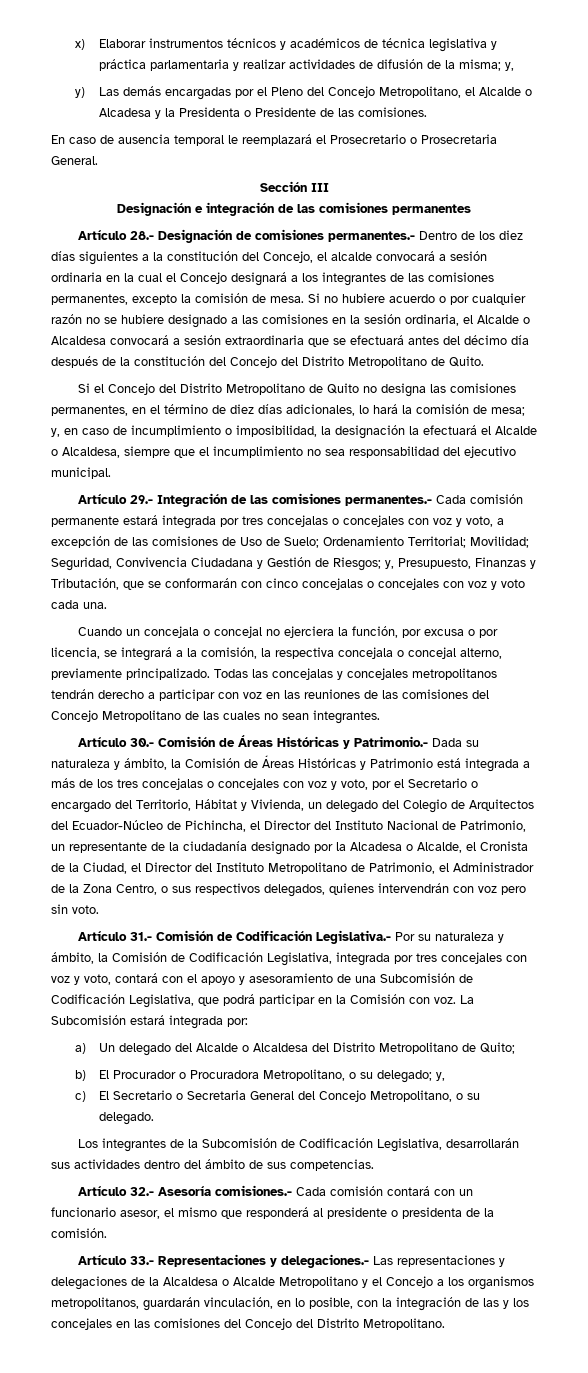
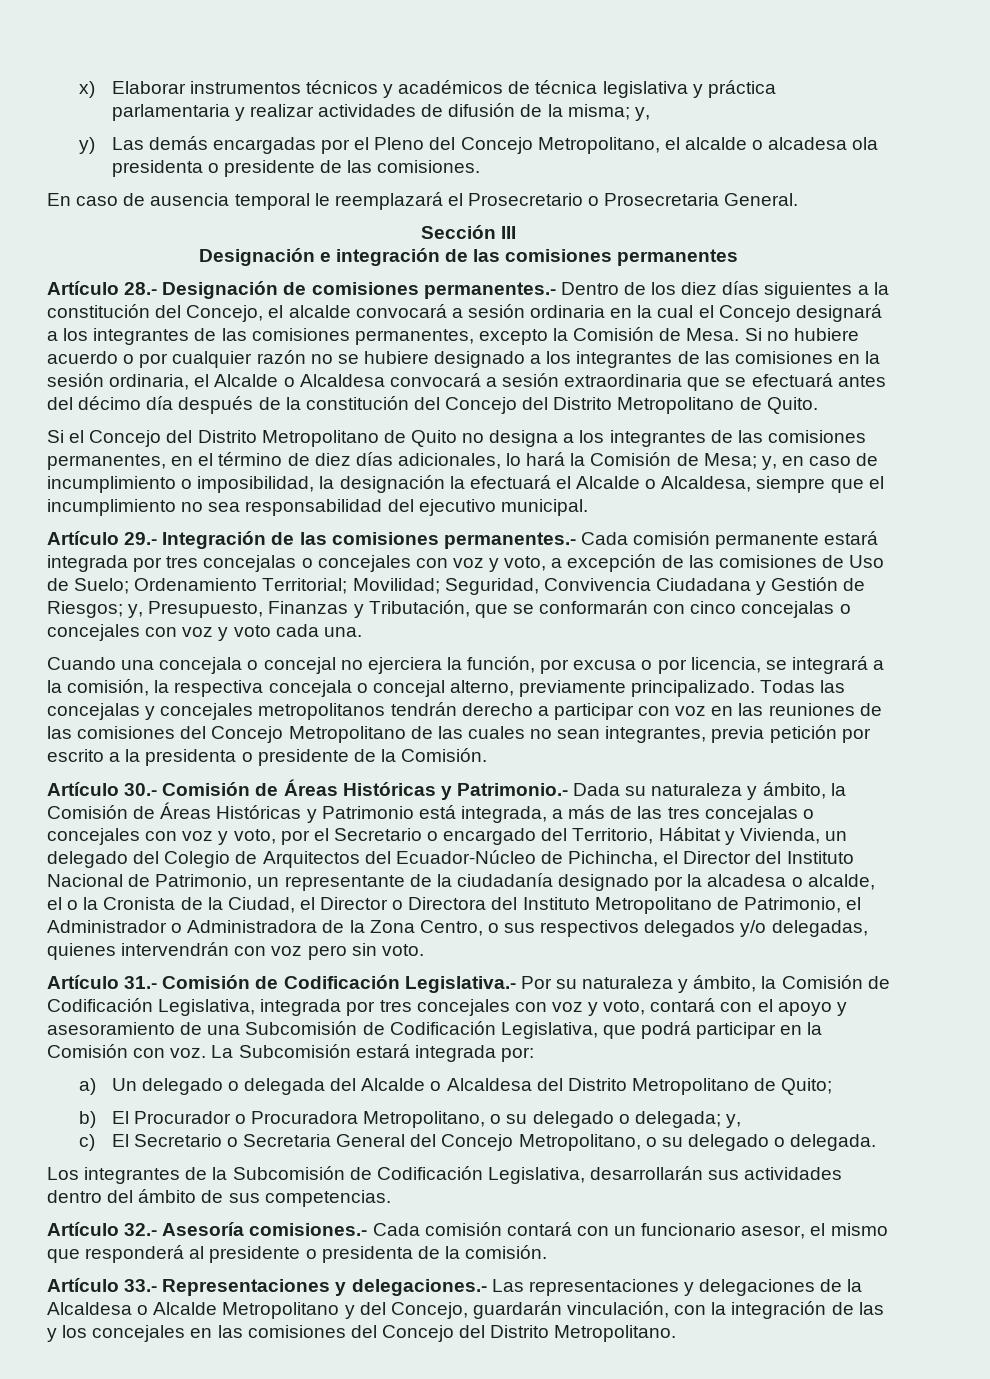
- y) Las demás encargadas por el Pleno del Concejo Metropolitano, el Alcalde o Alcadesa y la Presidenta o Presidente de las comisiones.
+ y) Las demás encargadas por el Pleno del Concejo Metropolitano, el alcalde o alcadesa ola presidenta o presidente de las comisiones.
- Artículo 28.- Designación de comisiones permanentes.- Dentro de los diez días siguientes a la constitución del Concejo, el alcalde convocará a sesión ordinaria en la cual el Concejo designará a los integrantes de las comisiones permanentes, excepto la comisión de mesa.
+ Artículo 28.- Designación de comisiones permanentes.- Dentro de los diez días siguientes a la constitución del Concejo, el alcalde convocará a sesión ordinaria en la cual el Concejo designará a los integrantes de las comisiones permanentes, excepto la Comisión de Mesa.
- Si no hubiere acuerdo o por cualquier razón no se hubiere designado a las comisiones en la sesión ordinaria, el Alcalde o Alcaldesa convocará a sesión extraordinaria que se efectuará antes del décimo día después de la constitución del Concejo del Distrito Metropolitano de Quito.
+ Si no hubiere acuerdo o por cualquier razón no se hubiere designado a los integrantes de las comisiones en la sesión ordinaria, el Alcalde o Alcaldesa convocará a sesión extraordinaria que se efectuará antes del décimo día después de la constitución del Concejo del Distrito Metropolitano de Quito.
- Si el Concejo del Distrito Metropolitano de Quito no designa las comisiones permanentes, en el término de diez días adicionales, lo hará la comisión de mesa; y, en caso de incumplimiento o imposibilidad, la designación la efectuará el Alcalde o Alcaldesa, siempre que el incumplimiento no sea responsabilidad del ejecutivo municipal.
+ Si el Concejo del Distrito Metropolitano de Quito no designa a los integrantes de las comisiones permanentes, en el término de diez días adicionales, lo hará la Comisión de Mesa; y, en caso de incumplimiento o imposibilidad, la designación la efectuará el Alcalde o Alcaldesa, siempre que el incumplimiento no sea responsabilidad del ejecutivo municipal.
- Cuando un concejala o concejal no ejerciera la función, por excusa o por licencia, se integrará a la comisión, la respectiva concejala o concejal alterno, previamente principalizado.
+ Cuando una concejala o concejal no ejerciera la función, por excusa o por licencia, se integrará a la comisión, la respectiva concejala o concejal alterno, previamente principalizado.
- Todas las concejalas y concejales metropolitanos tendrán derecho a participar con voz en las reuniones de las comisiones del Concejo Metropolitano de las cuales no sean integrantes.
+ Todas las concejalas y concejales metropolitanos tendrán derecho a participar con voz en las reuniones de las comisiones del Concejo Metropolitano de las cuales no sean integrantes, previa petición por escrito a la presidenta o presidente de la Comisión.
- Artículo 30.- Comisión de Áreas Históricas y Patrimonio.- Dada su naturaleza y ámbito, la Comisión de Áreas Históricas y Patrimonio está integrada a más de los tres concejalas o concejales con voz y voto, por el Secretario o encargado del Territorio, Hábitat y Vivienda, un delegado del Colegio de Arquitectos del Ecuador-Núcleo de Pichincha, el Director del Instituto Nacional de Patrimonio, un representante de la ciudadanía designado por la Alcadesa o Alcalde, el Cronista de la Ciudad, el Director del Instituto Metropolitano de Patrimonio, el Administrador de la Zona Centro, o sus respectivos delegados, quienes intervendrán con voz pero sin voto.
+ Artículo 30.- Comisión de Áreas Históricas y Patrimonio.- Dada su naturaleza y ámbito, la Comisión de Áreas Históricas y Patrimonio está integrada, a más de las tres concejalas o concejales con voz y voto, por el Secretario o encargado del Territorio, Hábitat y Vivienda, un delegado del Colegio de Arquitectos del Ecuador-Núcleo de Pichincha, el Director del Instituto Nacional de Patrimonio, un representante de la ciudadanía designado por la alcadesa o alcalde, el o la Cronista de la Ciudad, el Director o Directora del Instituto Metropolitano de Patrimonio, el Administrador o Administradora de la Zona Centro, o sus respectivos delegados y/o delegadas, quienes intervendrán con voz pero sin voto.
- a) Un delegado del Alcalde o Alcaldesa del Distrito Metropolitano de Quito;
+ a) Un delegado o delegada del Alcalde o Alcaldesa del Distrito Metropolitano de Quito;
- b) El Procurador o Procuradora Metropolitano, o su delegado; y,
+ b) El Procurador o Procuradora Metropolitano, o su delegado o delegada; y,
- c) El Secretario o Secretaria General del Concejo Metropolitano, o su delegado.
+ c) El Secretario o Secretaria General del Concejo Metropolitano, o su delegado o delegada.
- Artículo 33.- Representaciones y delegaciones.- Las representaciones y delegaciones de la Alcaldesa o Alcalde Metropolitano y el Concejo a los organismos metropolitanos, guardarán vinculación, en lo posible, con la integración de las y los concejales en las comisiones del Concejo del Distrito Metropolitano.
+ Artículo 33.- Representaciones y delegaciones.- Las representaciones y delegaciones de la Alcaldesa o Alcalde Metropolitano y del Concejo, guardarán vinculación, con la integración de las y los concejales en las comisiones del Concejo del Distrito Metropolitano.

